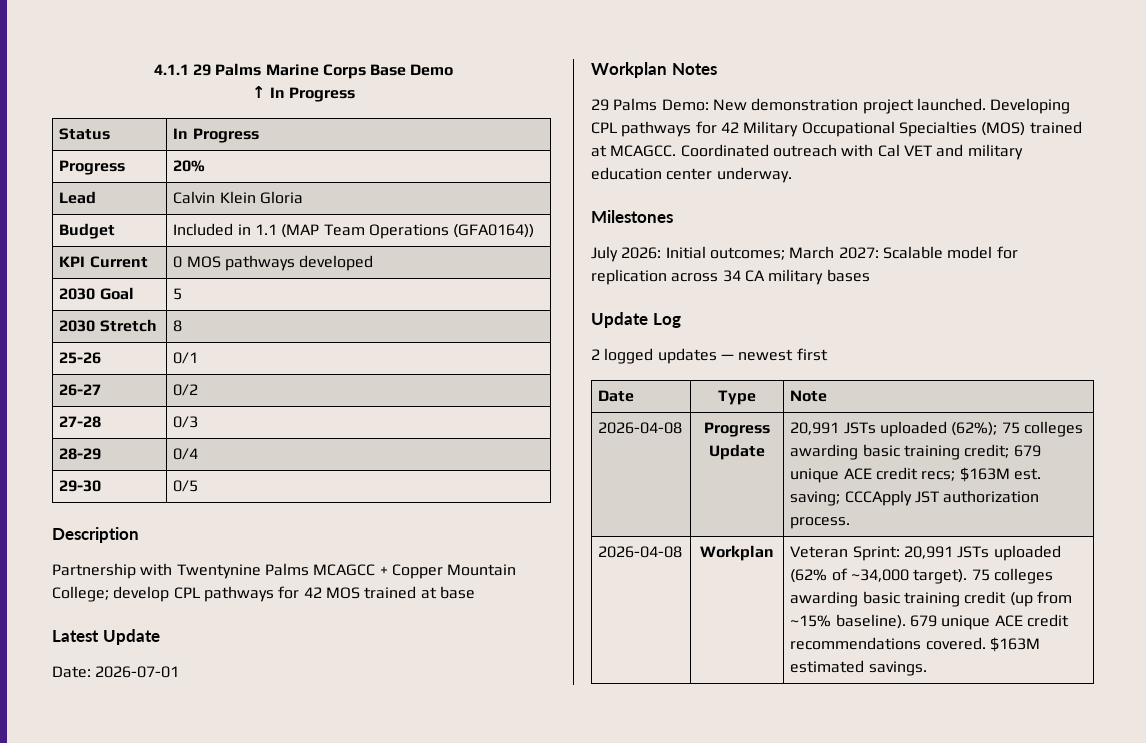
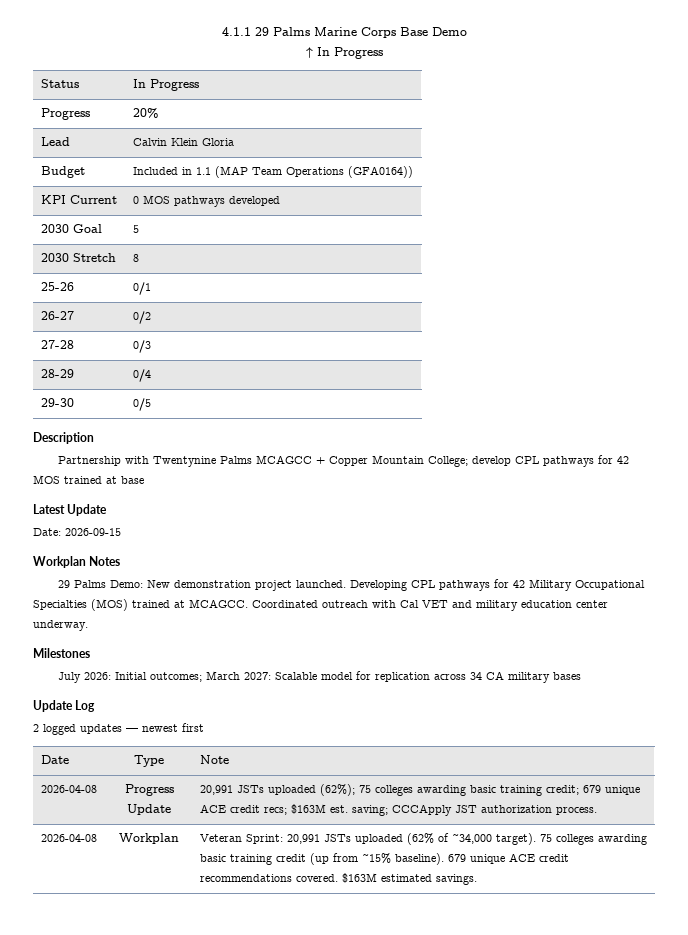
- Date: 2026-07-01
+ Date: 2026-09-15

